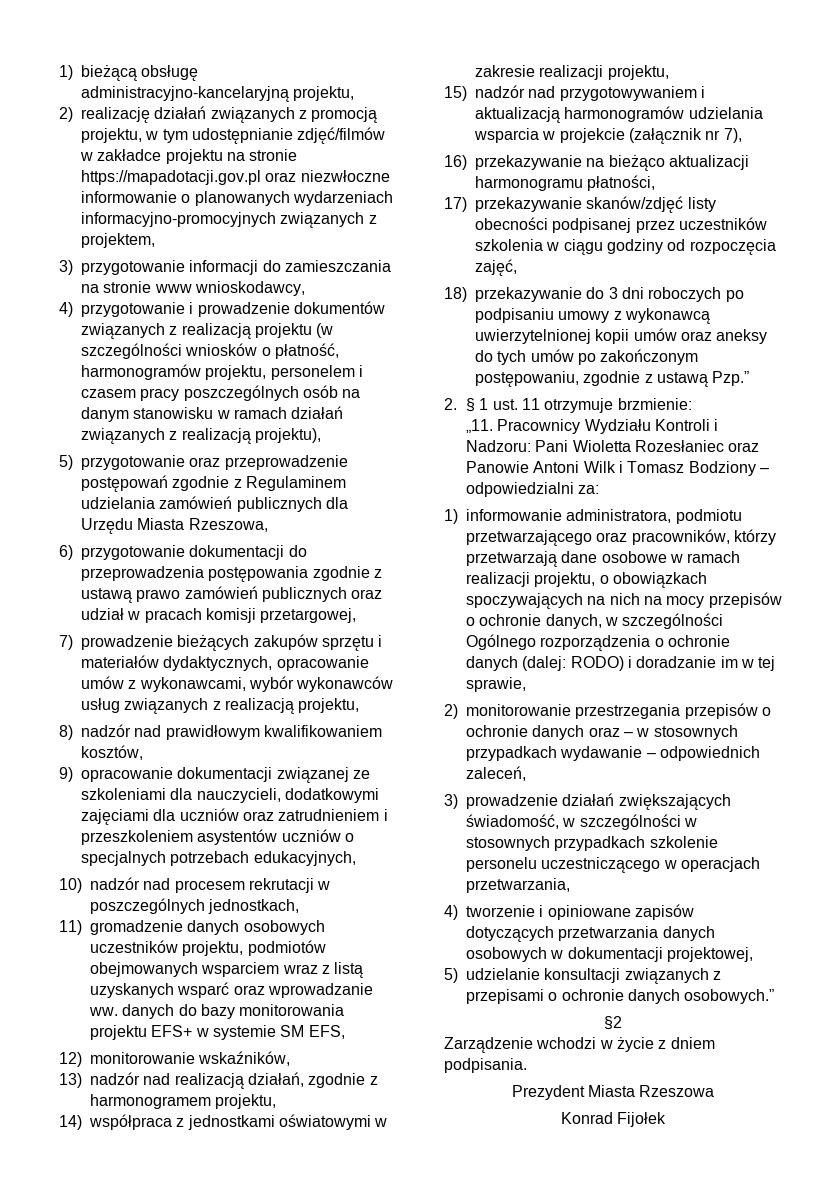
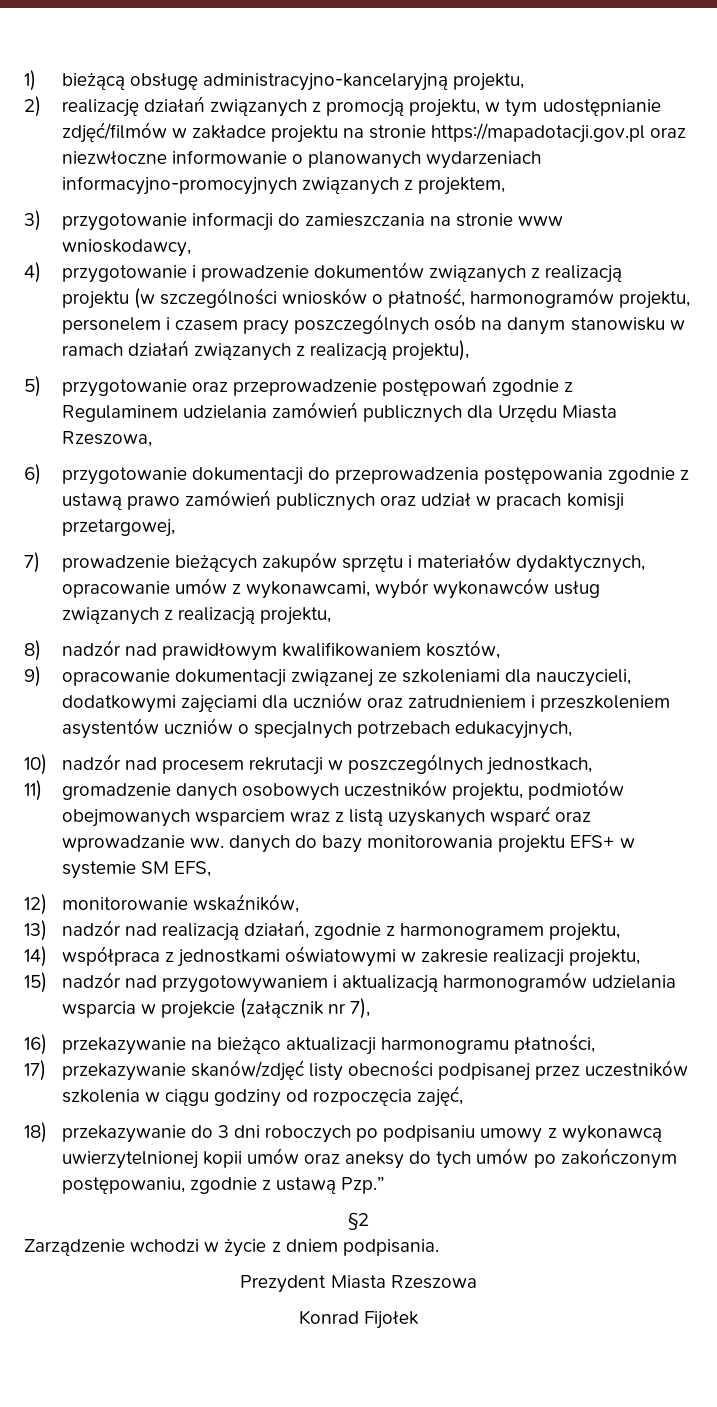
- 2. § 1 ust. 11 otrzymuje brzmienie:
- „11. Pracownicy Wydziału Kontroli i Nadzoru: Pani Wioletta Rozesłaniec oraz Panowie Antoni Wilk i Tomasz Bodziony – odpowiedzialni za:
- 1) informowanie administratora, podmiotu przetwarzającego oraz pracowników, którzy przetwarzają dane osobowe w ramach realizacji projektu, o obowiązkach spoczywających na nich na mocy przepisów o ochronie danych, w szczególności Ogólnego rozporządzenia o ochronie danych (dalej: RODO) i doradzanie im w tej sprawie,
- 2) monitorowanie przestrzegania przepisów o ochronie danych oraz – w stosownych przypadkach wydawanie – odpowiednich zaleceń,
- 3) prowadzenie działań zwiększających świadomość, w szczególności w stosownych przypadkach szkolenie personelu uczestniczącego w operacjach przetwarzania,
- 4) tworzenie i opiniowane zapisów dotyczących przetwarzania danych osobowych w dokumentacji projektowej,
- 5) udzielanie konsultacji związanych z przepisami o ochronie danych osobowych.”

